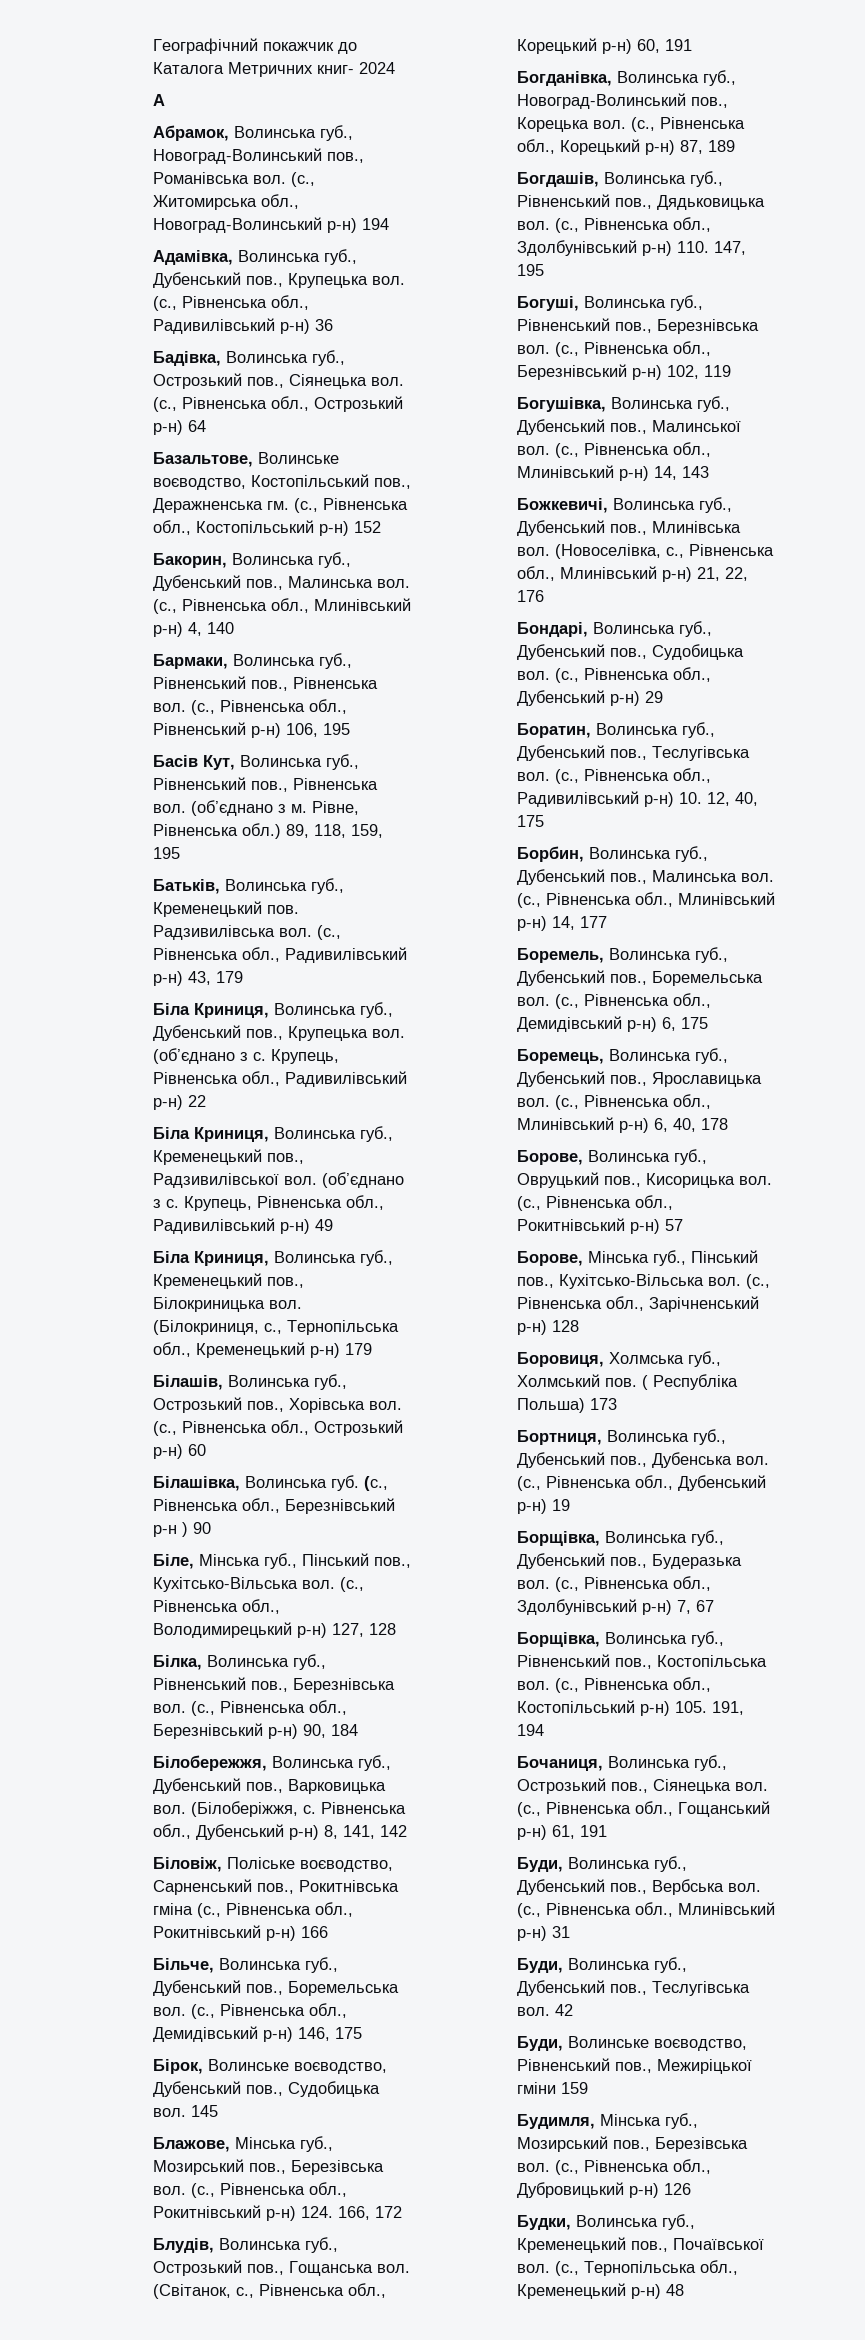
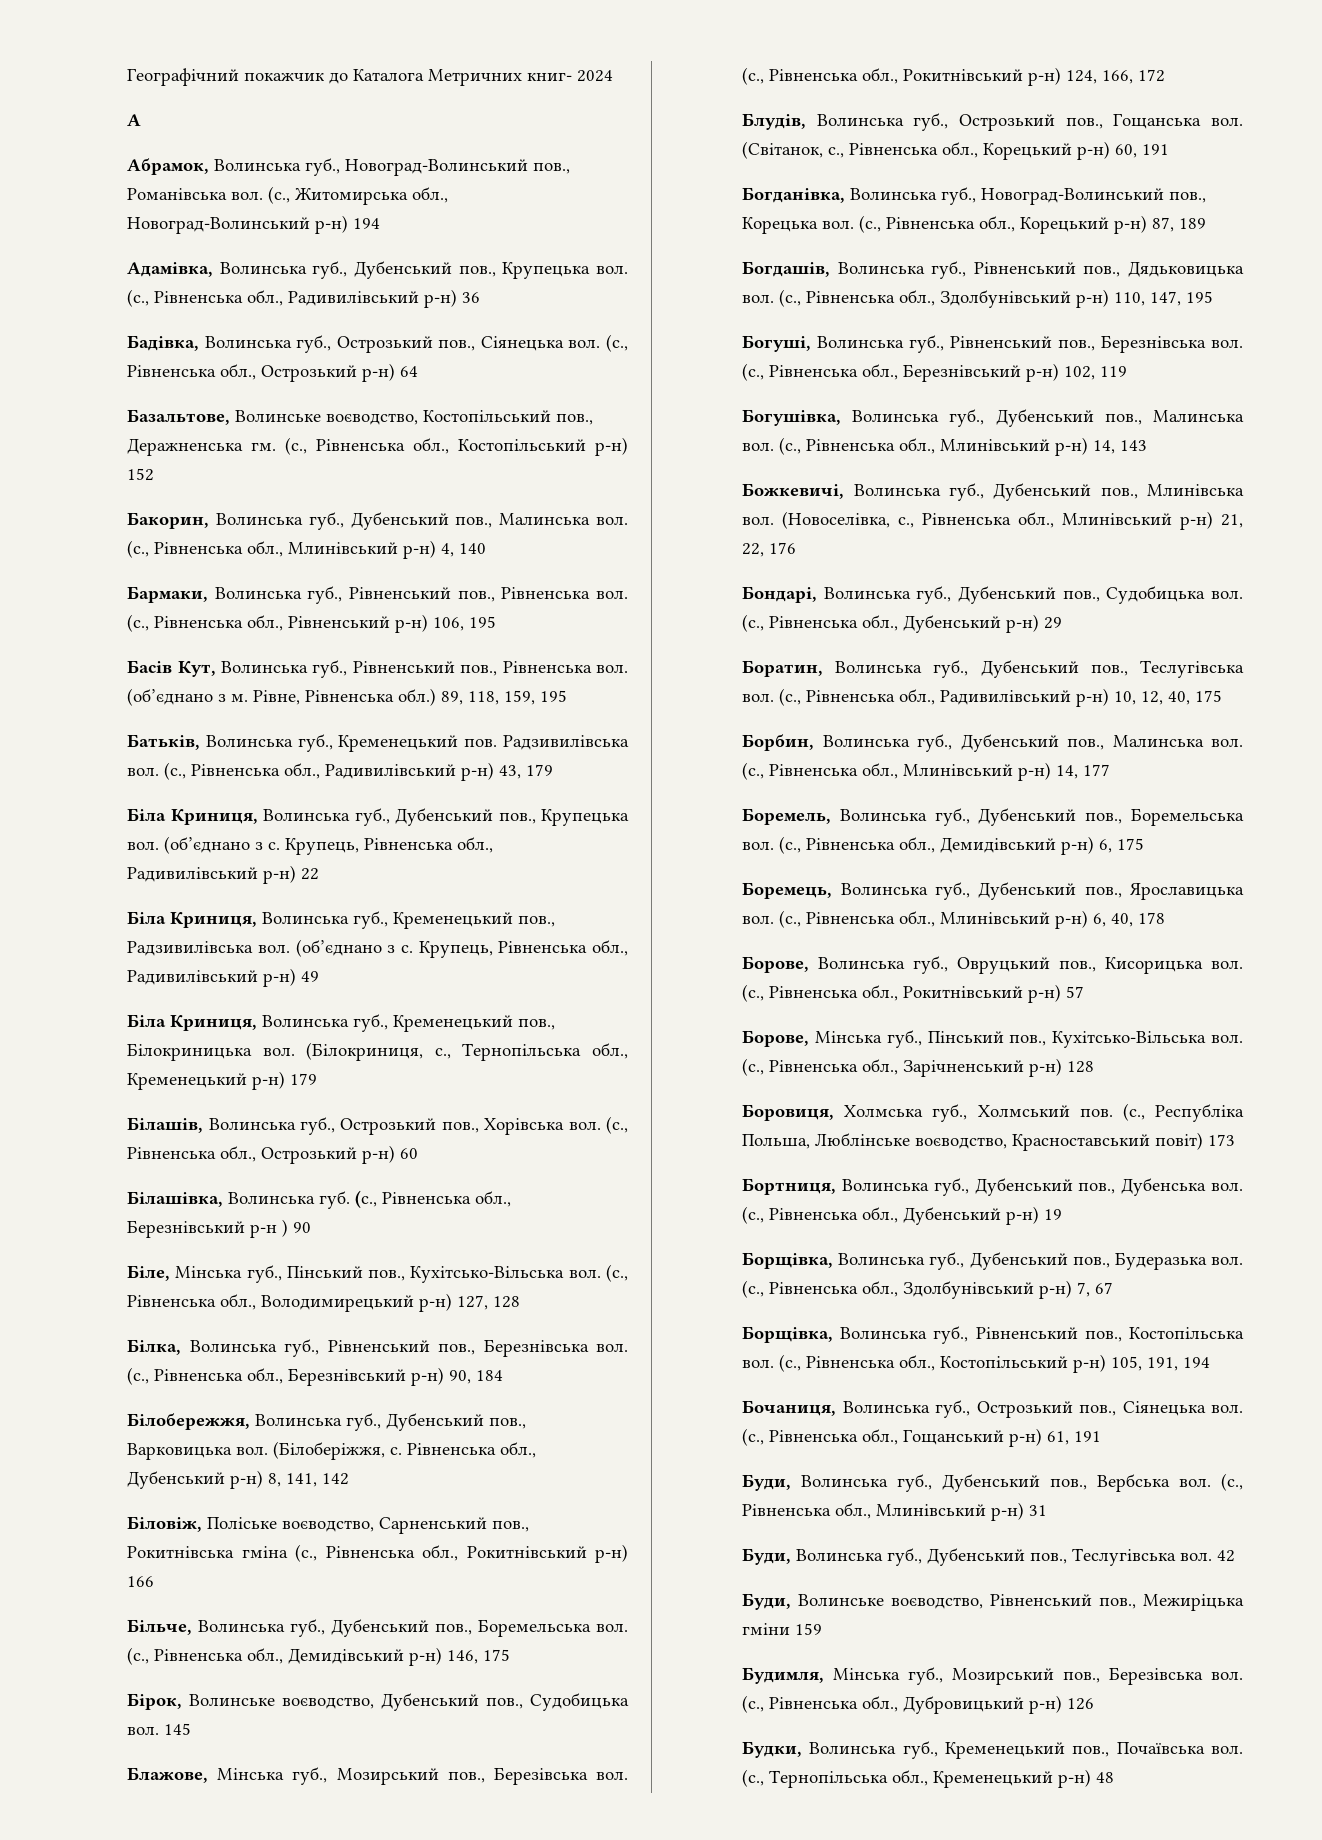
- Біла Криниця, Волинська губ., Кременецький пов., Радзивилівської вол.
+ Біла Криниця, Волинська губ., Кременецький пов., Радзивилівська вол.
- (с., Рівненська обл., Рокитнівський р-н) 124. 166, 172
+ (с., Рівненська обл., Рокитнівський р-н) 124, 166, 172
- (с., Рівненська обл., Здолбунівський р-н) 110. 147, 195
+ (с., Рівненська обл., Здолбунівський р-н) 110, 147, 195
- Богушівка, Волинська губ., Дубенський пов., Малинської вол.
+ Богушівка, Волинська губ., Дубенський пов., Малинська вол.
- (с., Рівненська обл., Радивилівський р-н) 10. 12, 40, 175
+ (с., Рівненська обл., Радивилівський р-н) 10, 12, 40, 175
- ( Республіка Польша) 173
+ (с., Республіка Польша, Люблінське воєводство, Красноставський повіт) 173
- (с., Рівненська обл., Костопільський р-н) 105. 191, 194
+ (с., Рівненська обл., Костопільський р-н) 105, 191, 194
- Буди, Волинське воєводство, Рівненський пов., Межиріцької гміни 159
+ Буди, Волинське воєводство, Рівненський пов., Межиріцька гміни 159
- Будки, Волинська губ., Кременецький пов., Почаївської вол.
+ Будки, Волинська губ., Кременецький пов., Почаївська вол.

